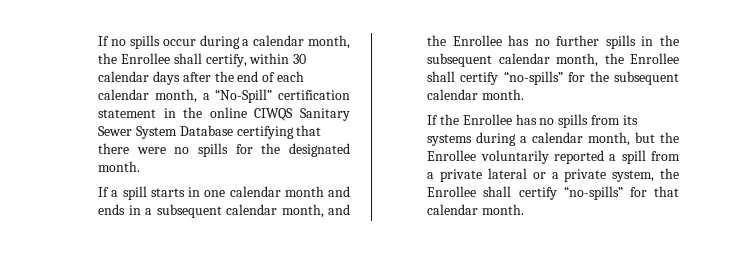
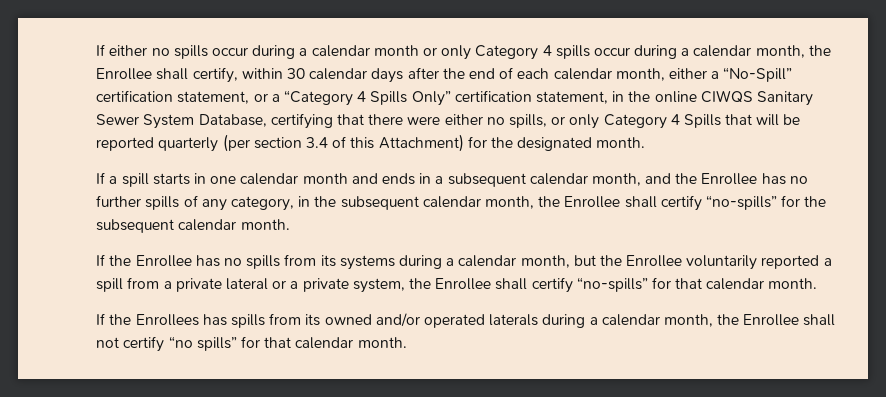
- If no spills occur during a calendar month, the Enrollee shall certify, within 30 calendar days after the end of each calendar month, a “No-Spill” certification statement in the online CIWQS Sanitary Sewer System Database certifying that there were no spills for the designated month.
+ If either no spills occur during a calendar month or only Category 4 spills occur during a calendar month, the Enrollee shall certify, within 30 calendar days after the end of each calendar month, either a “No-Spill” certification statement, or a “Category 4 Spills Only” certification statement, in the online CIWQS Sanitary Sewer System Database, certifying that there were either no spills, or only Category 4 Spills that will be reported quarterly (per section 3.4 of this Attachment) for the designated month.
- If a spill starts in one calendar month and ends in a subsequent calendar month, and the Enrollee has no further spills in the subsequent calendar month, the Enrollee shall certify “no-spills” for the subsequent calendar month.
+ If a spill starts in one calendar month and ends in a subsequent calendar month, and the Enrollee has no further spills of any category, in the subsequent calendar month, the Enrollee shall certify “no-spills” for the subsequent calendar month.
+ If the Enrollees has spills from its owned and/or operated laterals during a calendar month, the Enrollee shall not certify “no spills” for that calendar month.

